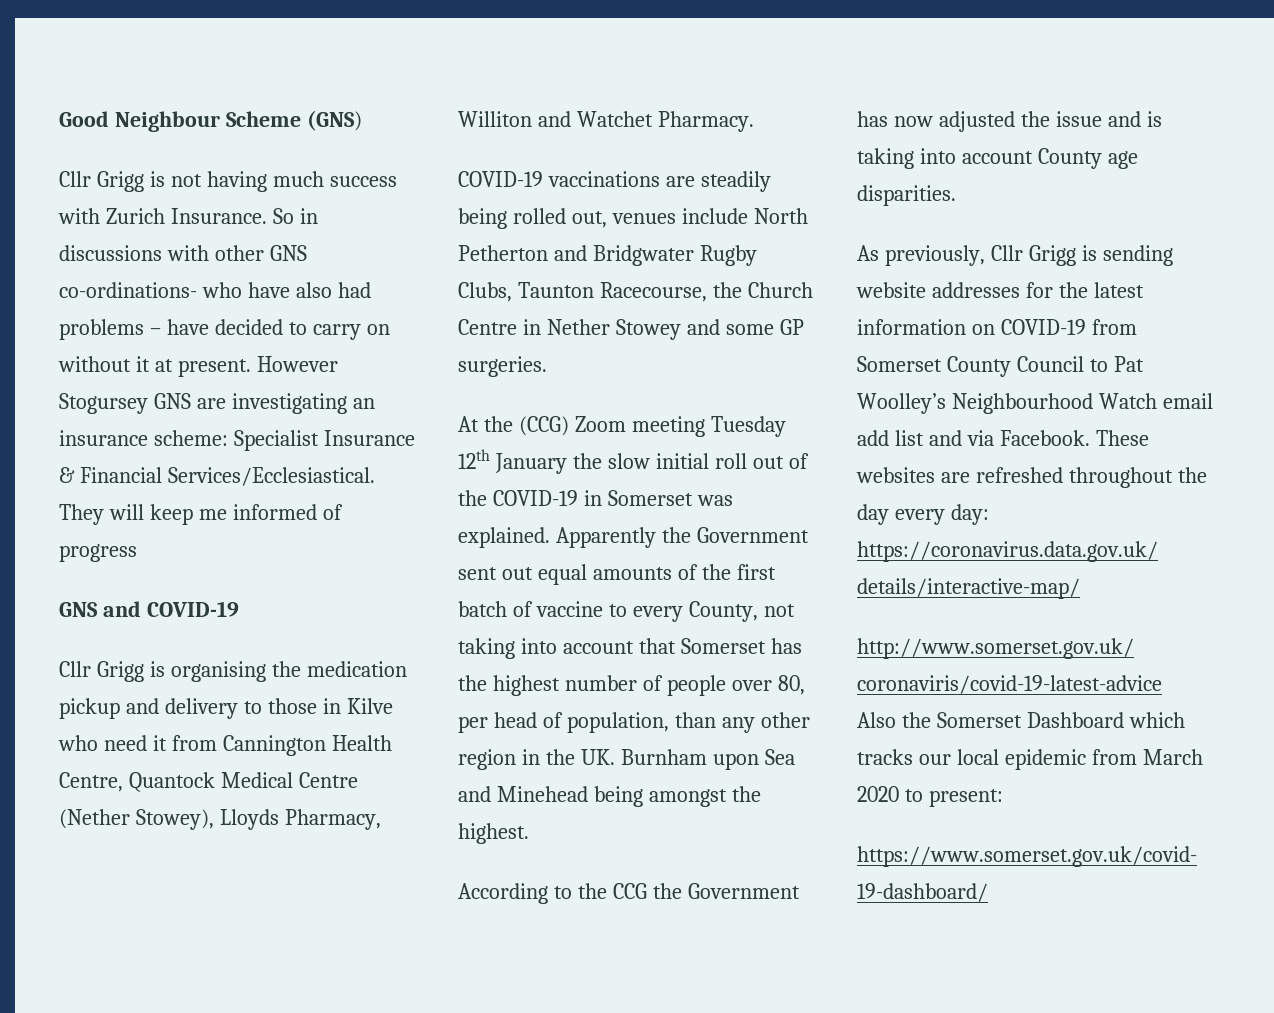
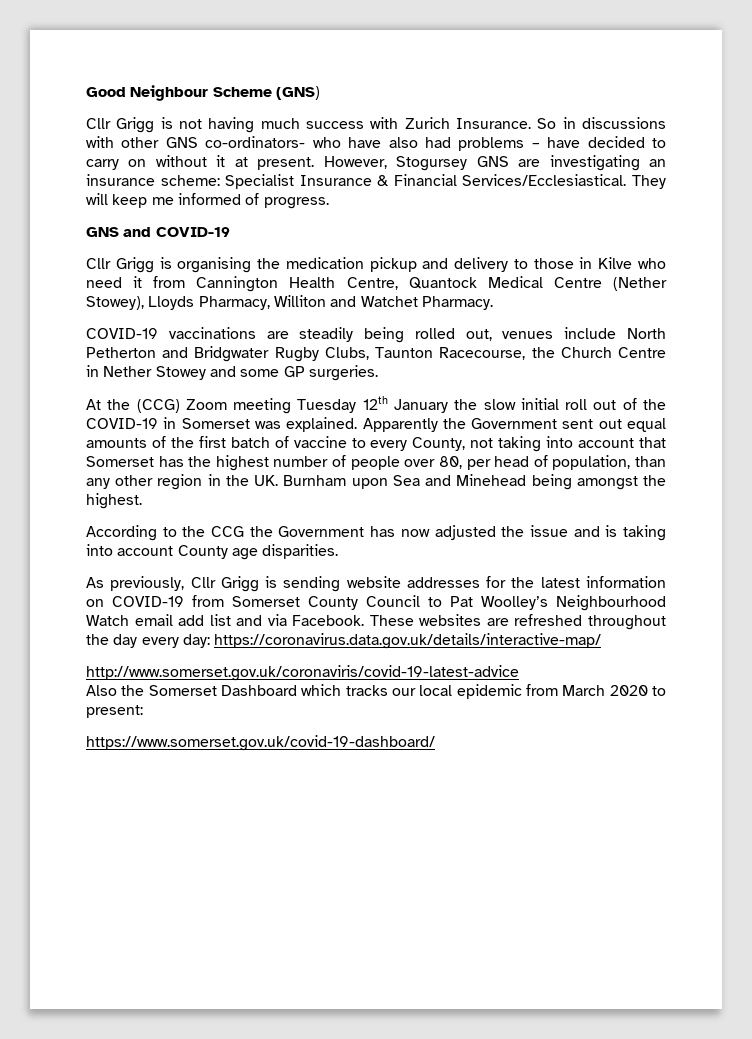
- So in discussions with other GNS co-ordinations- who have also had problems – have decided to carry on without it at present.
+ So in discussions with other GNS co-ordinators- who have also had problems – have decided to carry on without it at present.
- However Stogursey GNS are investigating an insurance scheme: Specialist Insurance & Financial Services/Ecclesiastical.
+ However, Stogursey GNS are investigating an insurance scheme: Specialist Insurance & Financial Services/Ecclesiastical.
- They will keep me informed of progress
+ They will keep me informed of progress.

